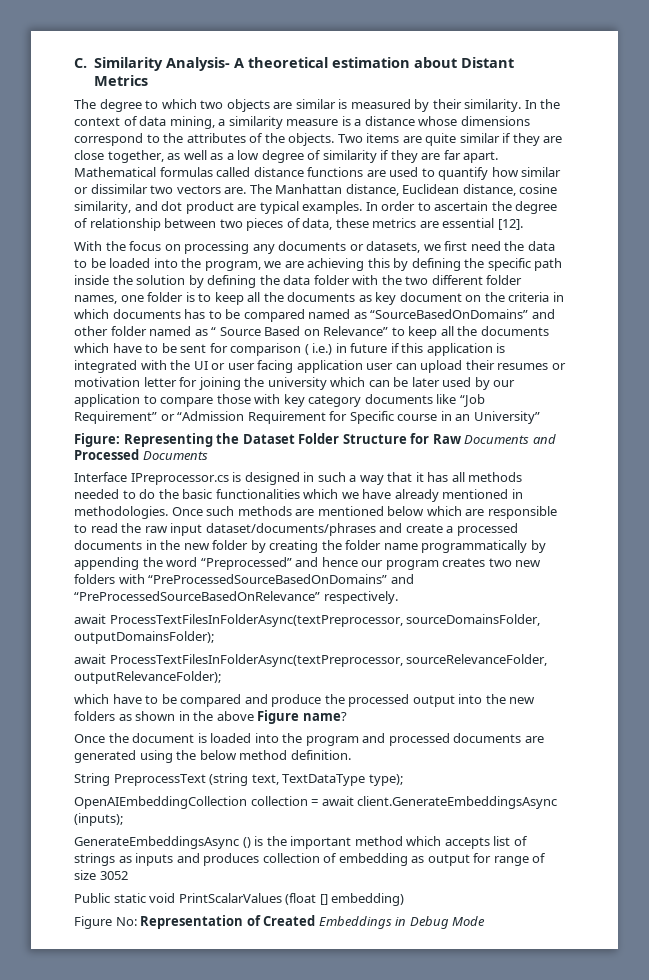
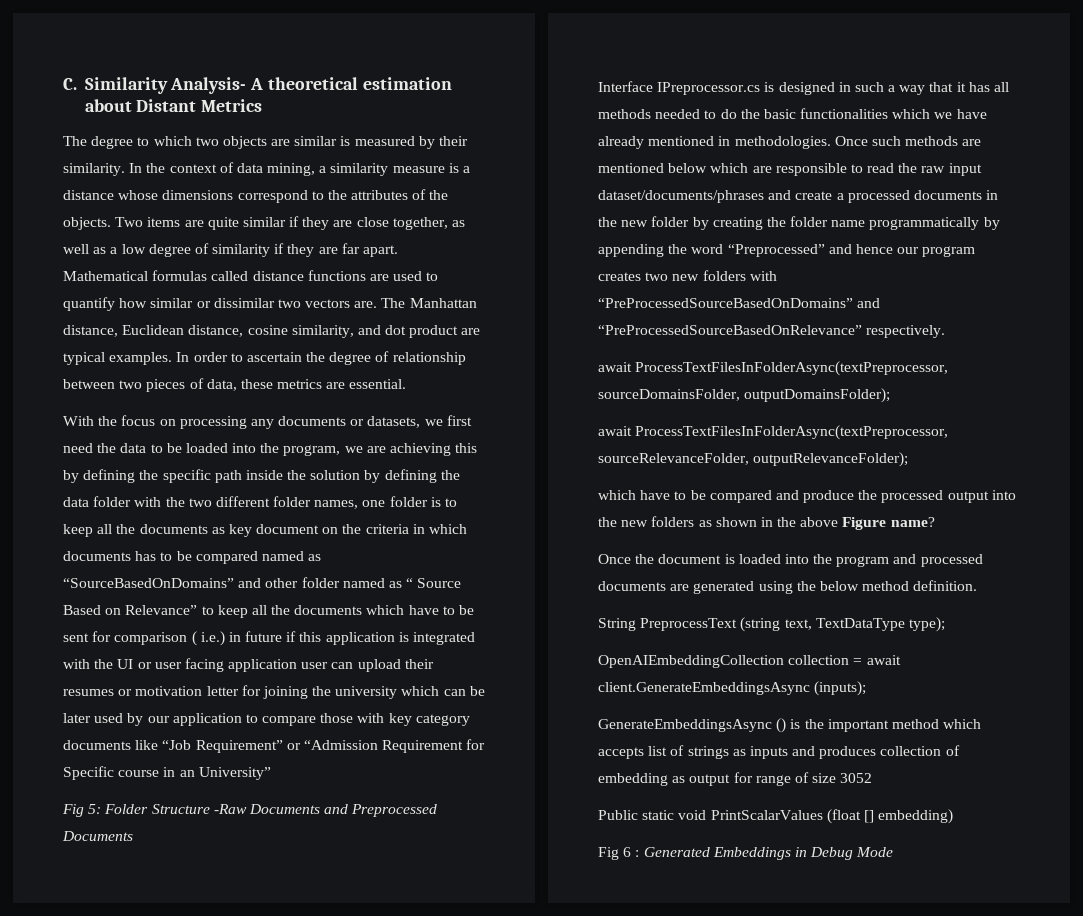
- In order to ascertain the degree of relationship between two pieces of data, these metrics are essential [12].
+ In order to ascertain the degree of relationship between two pieces of data, these metrics are essential.
- Figure: Representing the Dataset Folder Structure for Raw Documents and Processed Documents
+ Fig 5: Folder Structure -Raw Documents and Preprocessed Documents
- Figure No: Representation of Created Embeddings in Debug Mode
+ Fig 6 : Generated Embeddings in Debug Mode

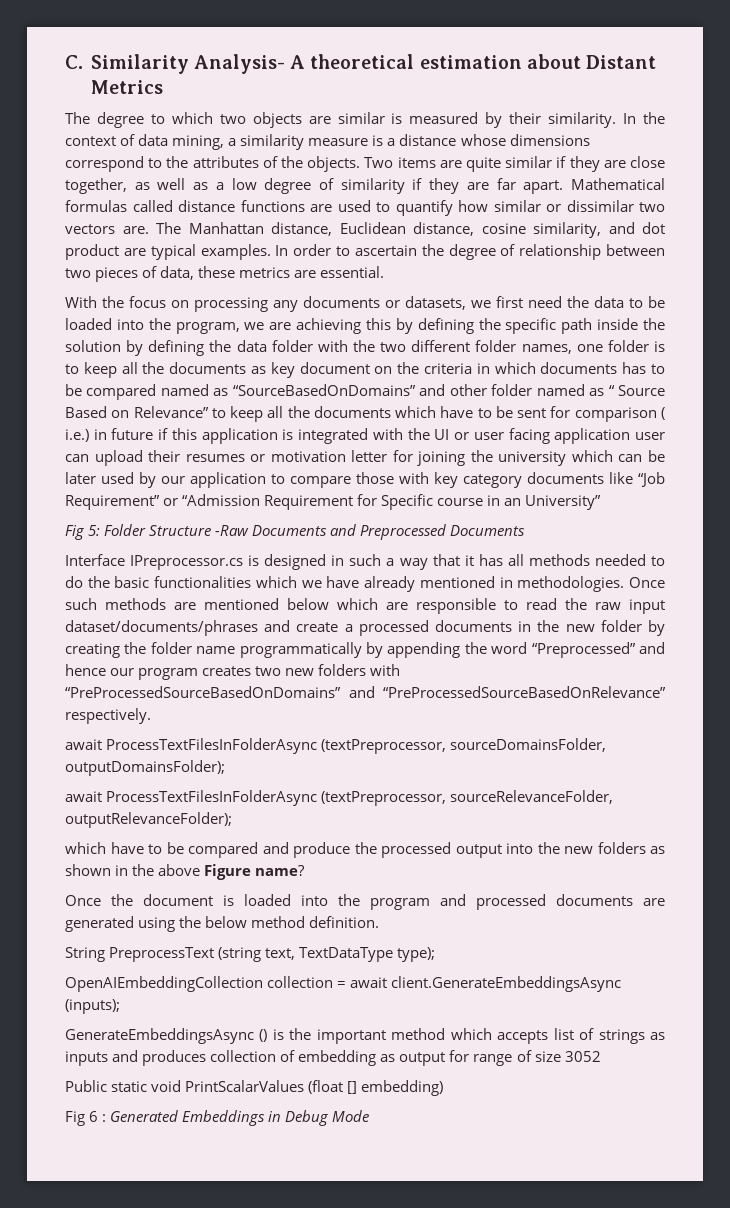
- await ProcessTextFilesInFolderAsync(textPreprocessor, sourceDomainsFolder, outputDomainsFolder);
+ await ProcessTextFilesInFolderAsync (textPreprocessor, sourceDomainsFolder, outputDomainsFolder);
- await ProcessTextFilesInFolderAsync(textPreprocessor, sourceRelevanceFolder, outputRelevanceFolder);
+ await ProcessTextFilesInFolderAsync (textPreprocessor, sourceRelevanceFolder, outputRelevanceFolder);

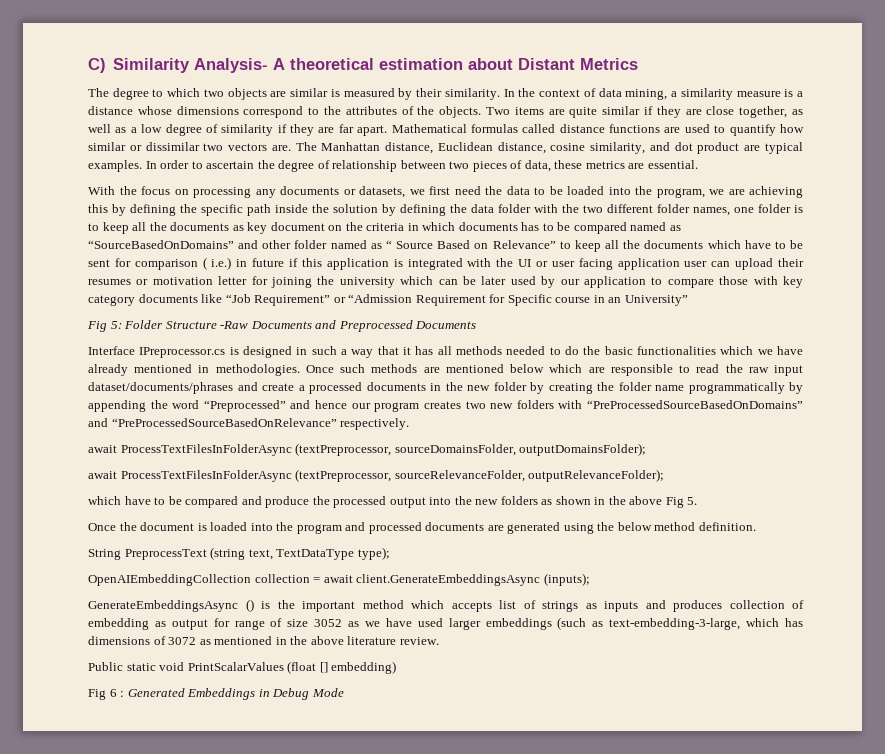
- C. Similarity Analysis- A theoretical estimation about Distant Metrics
+ C) Similarity Analysis- A theoretical estimation about Distant Metrics
- which have to be compared and produce the processed output into the new folders as shown in the above Figure name?
+ which have to be compared and produce the processed output into the new folders as shown in the above Fig 5.
- GenerateEmbeddingsAsync () is the important method which accepts list of strings as inputs and produces collection of embedding as output for range of size 3052
+ GenerateEmbeddingsAsync () is the important method which accepts list of strings as inputs and produces collection of embedding as output for range of size 3052 as we have used larger embeddings (such as text-embedding-3-large, which has dimensions of 3072 as mentioned in the above literature review.

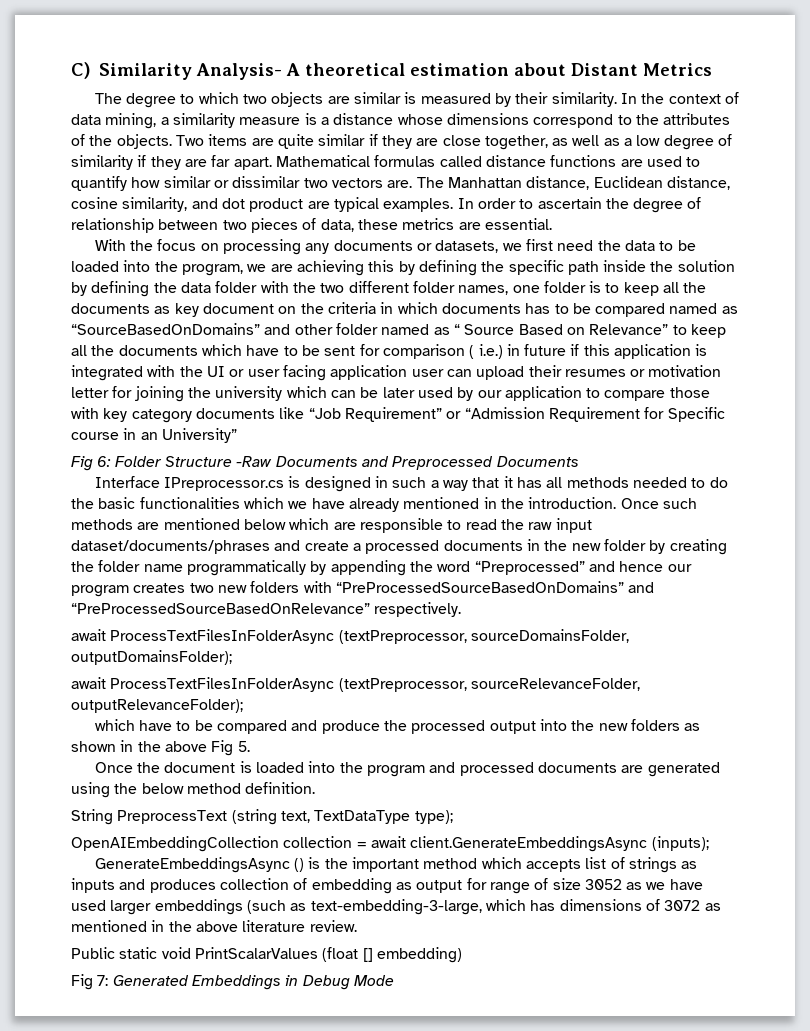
- Fig 5: Folder Structure -Raw Documents and Preprocessed Documents
+ Fig 6: Folder Structure -Raw Documents and Preprocessed Documents
- Interface IPreprocessor.cs is designed in such a way that it has all methods needed to do the basic functionalities which we have already mentioned in methodologies.
+ Interface IPreprocessor.cs is designed in such a way that it has all methods needed to do the basic functionalities which we have already mentioned in the introduction.
- Fig 6 : Generated Embeddings in Debug Mode
+ Fig 7: Generated Embeddings in Debug Mode

